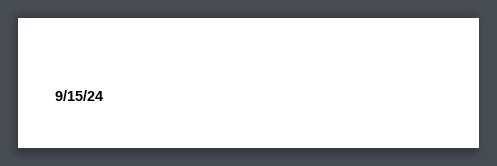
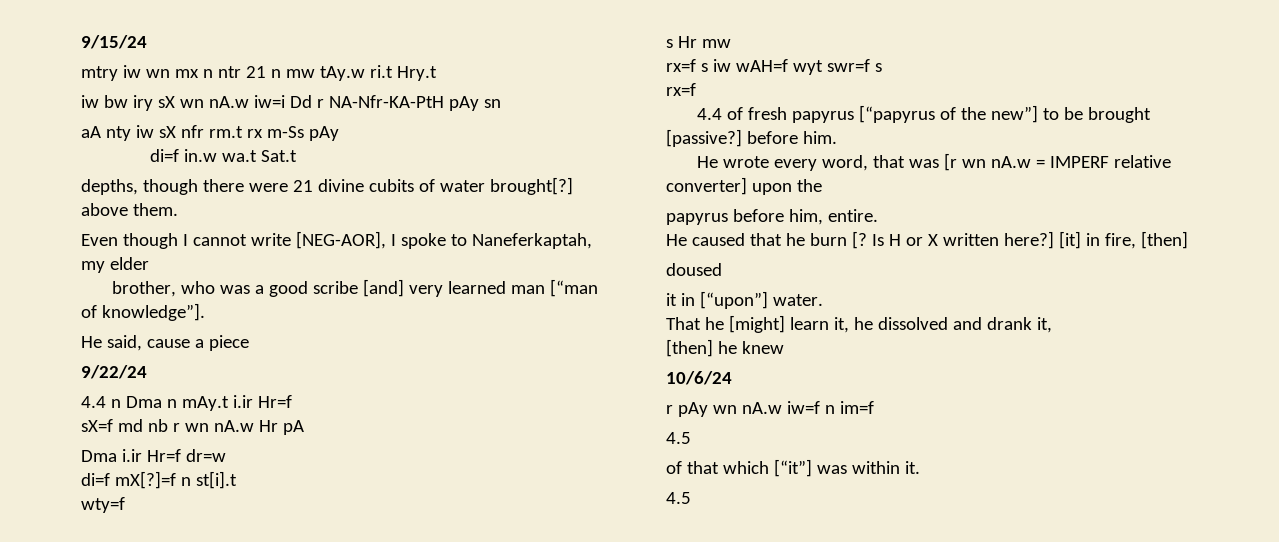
+ mtry iw wn mx n ntr 21 n mw tAy.w ri.t Hry.t
+ iw bw iry sX wn nA.w iw=i Dd r NA-Nfr-KA-PtH pAy sn
+ aA nty iw sX nfr rm.t rx m-Ss pAy
+ di=f in.w wa.t Sat.t
+ depths, though there were 21 divine cubits of water brought[?] above them.
+ Even though I cannot write [NEG-AOR], I spoke to Naneferkaptah, my elder
+ brother, who was a good scribe [and] very learned man [“man of knowledge”].
+ He said, cause a piece
+ 9/22/24
+ 4.4 n Dma n mAy.t i.ir Hr=f
+ sX=f md nb r wn nA.w Hr pA
+ Dma i.ir Hr=f dr=w
+ di=f mX[?]=f n st[i].t
+ wty=f
+ s Hr mw
+ rx=f s iw wAH=f wyt swr=f s
+ rx=f
+ 4.4 of fresh papyrus [“papyrus of the new”] to be brought [passive?] before him.
+ He wrote every word, that was [r wn nA.w = IMPERF relative converter] upon the
+ papyrus before him, entire.
+ He caused that he burn [? Is H or X written here?] [it] in fire, [then]
+ doused
+ it in [“upon”] water.
+ That he [might] learn it, he dissolved and drank it,
+ [then] he knew
+ 10/6/24
+ r pAy wn nA.w iw=f n im=f
+ 4.5
+ of that which [“it”] was within it.
+ 4.5

